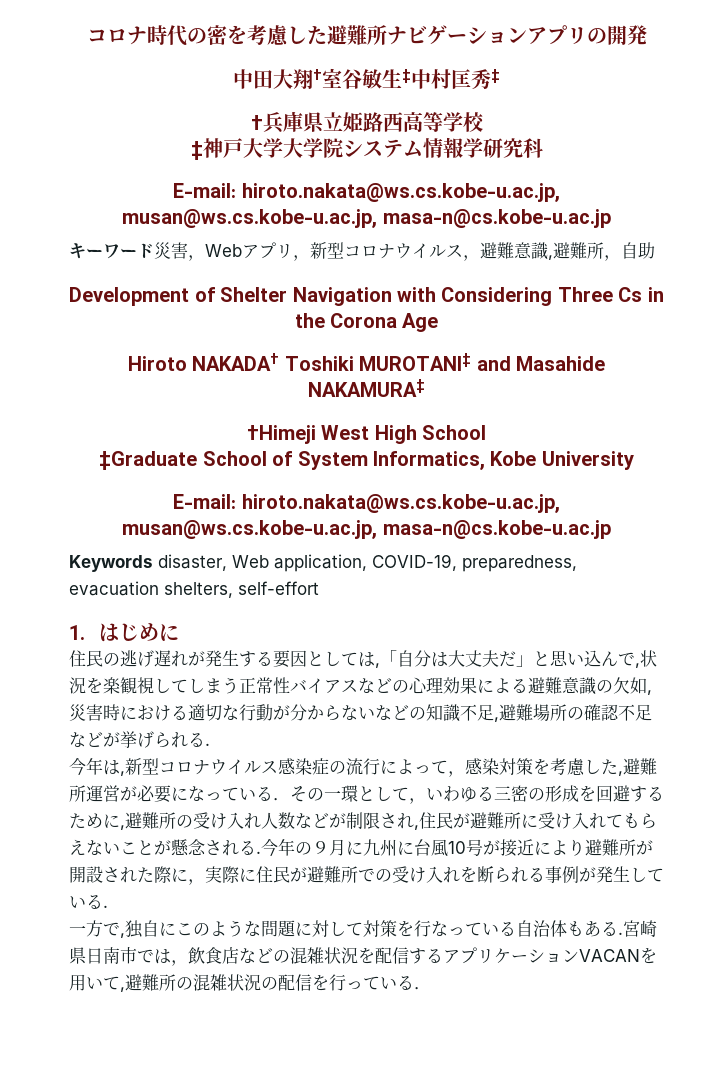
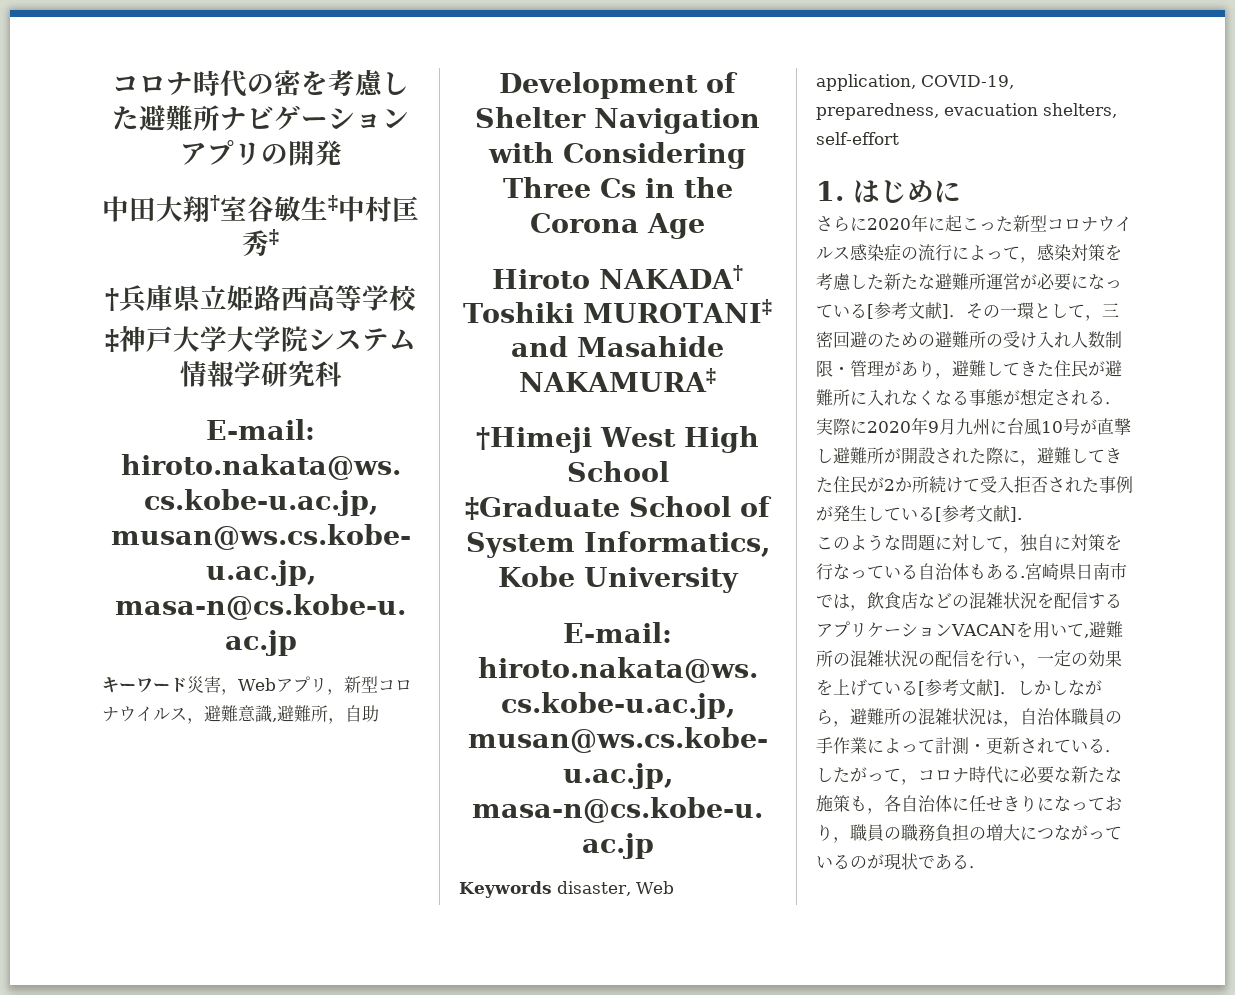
- 住民の逃げ遅れが発生する要因としては,「自分は大丈夫だ」と思い込んで,状況を楽観視してしまう正常性バイアスなどの心理効果による避難意識の欠如,災害時における適切な行動が分からないなどの知識不足,避難場所の確認不足などが挙げられる.
- 今年は,新型コロナウイルス感染症の流行によって，感染対策を考慮した,避難所運営が必要になっている．その一環として，いわゆる三密の形成を回避するために,避難所の受け入れ人数などが制限され,住民が避難所に受け入れてもらえないことが懸念される.今年の９月に九州に台風10号が接近により避難所が開設された際に，実際に住民が避難所での受け入れを断られる事例が発生している.
- 一方で,独自にこのような問題に対して対策を行なっている自治体もある.
+ さらに2020年に起こった新型コロナウイルス感染症の流行によって，感染対策を考慮した新たな避難所運営が必要になっている[参考文献]．その一環として，三密回避のための避難所の受け入れ人数制限・管理があり，避難してきた住民が避難所に入れなくなる事態が想定される．実際に2020年9月九州に台風10号が直撃し避難所が開設された際に，避難してきた住民が2か所続けて受入拒否された事例が発生している[参考文献].
+ このような問題に対して，独自に対策を行なっている自治体もある.
- 宮崎県日南市では，飲食店などの混雑状況を配信するアプリケーションVACANを用いて,避難所の混雑状況の配信を行っている．
+ 宮崎県日南市では，飲食店などの混雑状況を配信するアプリケーションVACANを用いて,避難所の混雑状況の配信を行い，一定の効果を上げている[参考文献]．しかしながら，避難所の混雑状況は，自治体職員の手作業によって計測・更新されている．したがって，コロナ時代に必要な新たな施策も，各自治体に任せきりになっており，職員の職務負担の増大につながっているのが現状である．

